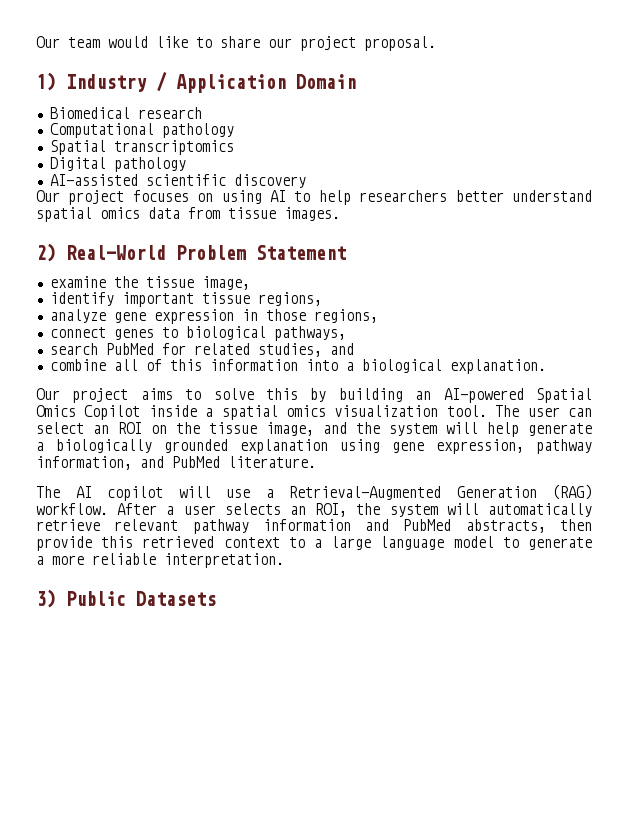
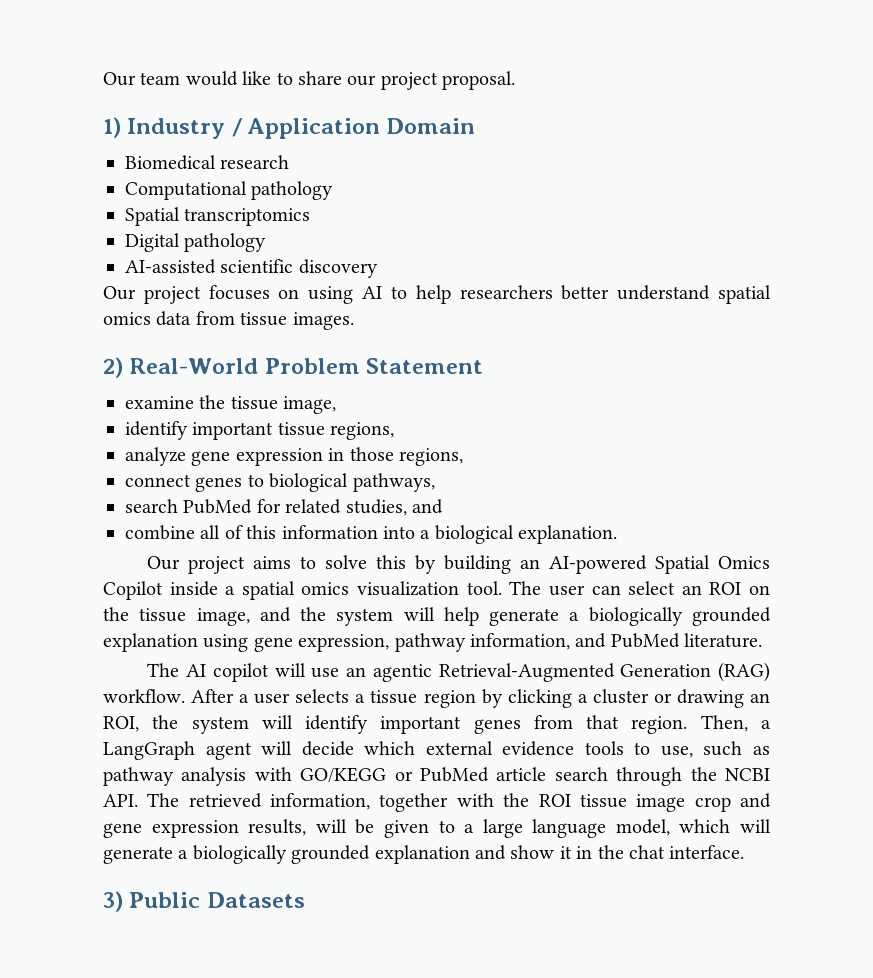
- The AI copilot will use a Retrieval-Augmented Generation (RAG) workflow.
+ The AI copilot will use an agentic Retrieval-Augmented Generation (RAG) workflow.
- After a user selects an ROI, the system will automatically retrieve relevant pathway information and PubMed abstracts, then provide this retrieved context to a large language model to generate a more reliable interpretation.
+ After a user selects a tissue region by clicking a cluster or drawing an ROI, the system will identify important genes from that region. Then, a LangGraph agent will decide which external evidence tools to use, such as pathway analysis with GO/KEGG or PubMed article search through the NCBI API. The retrieved information, together with the ROI tissue image crop and gene expression results, will be given to a large language model, which will generate a biologically grounded explanation and show it in the chat interface.

